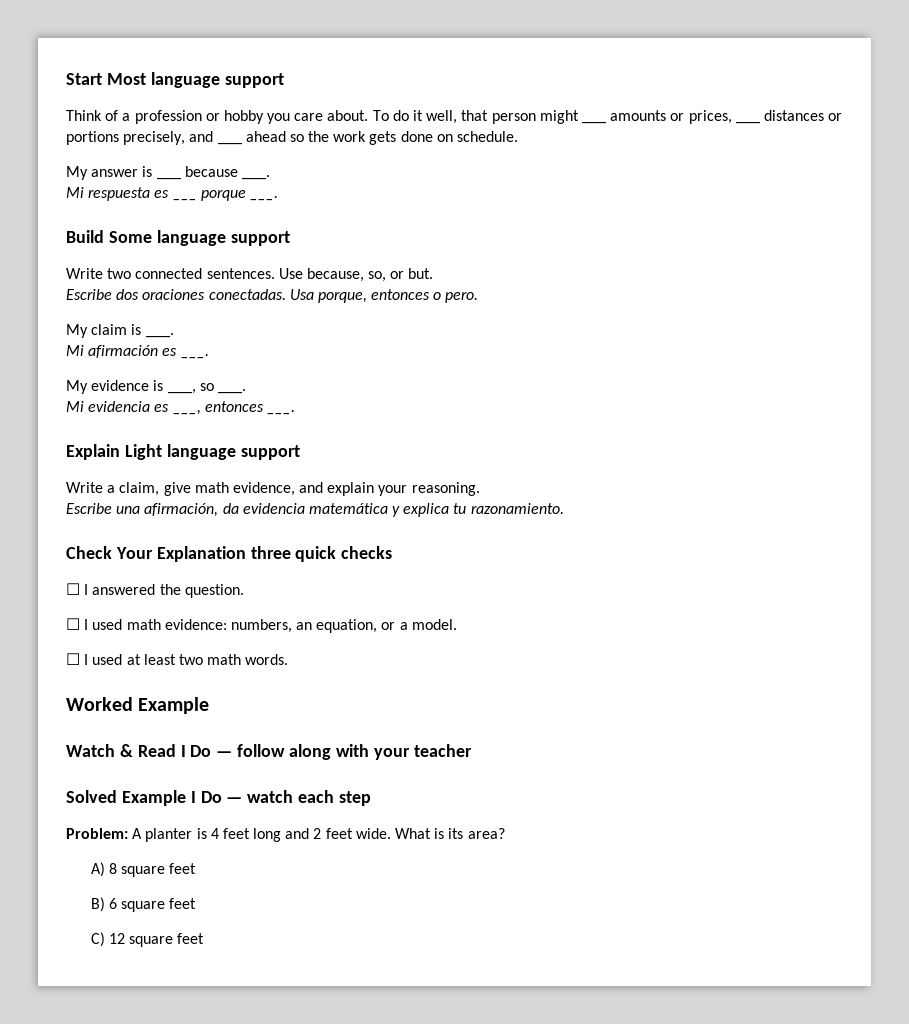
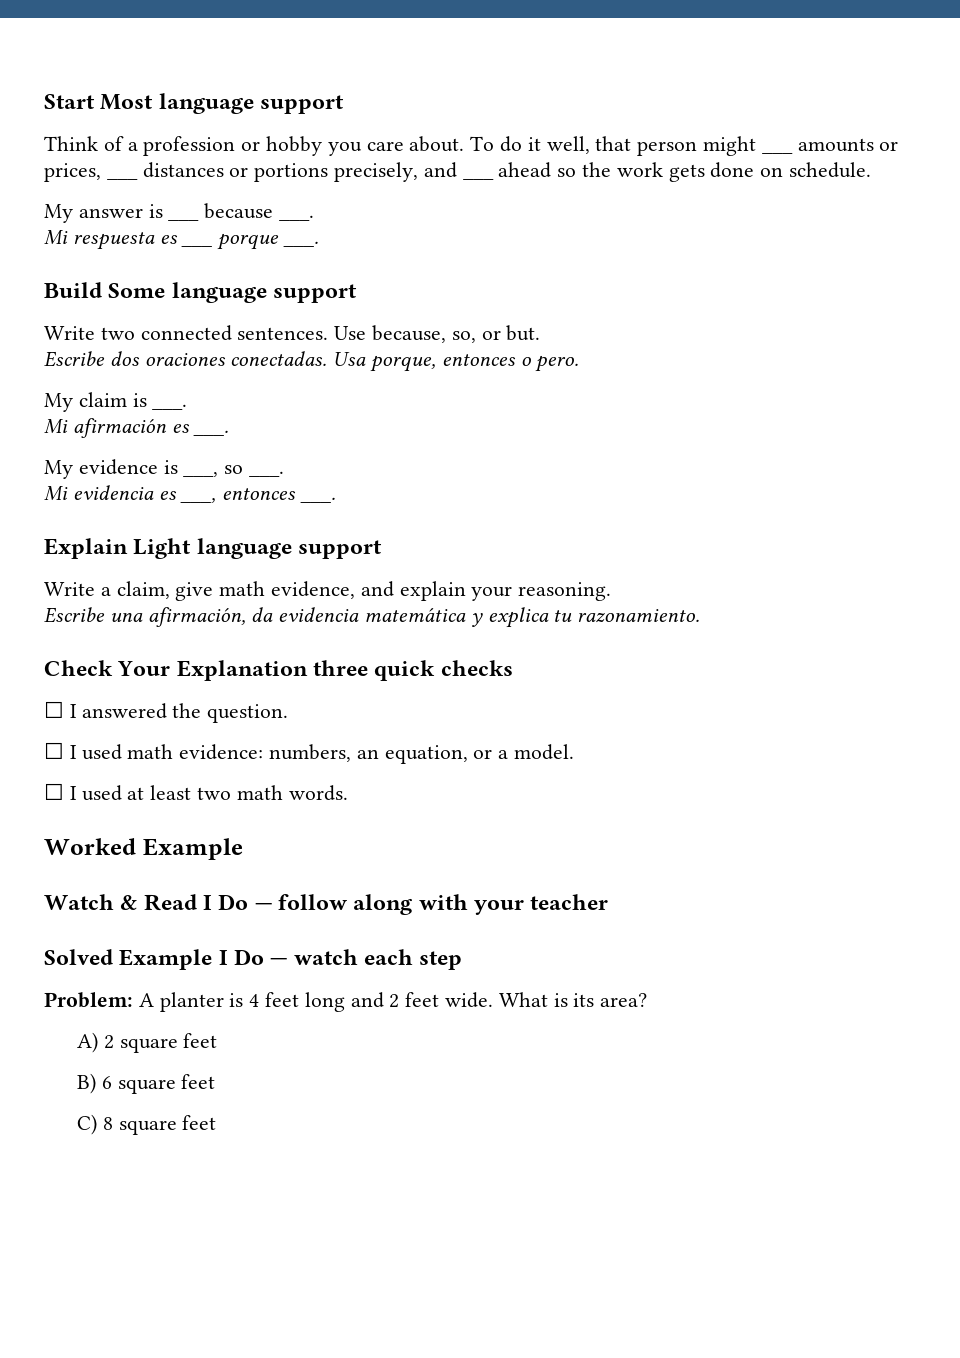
- A) 8 square feet
+ A) 2 square feet
- C) 12 square feet
+ C) 8 square feet

